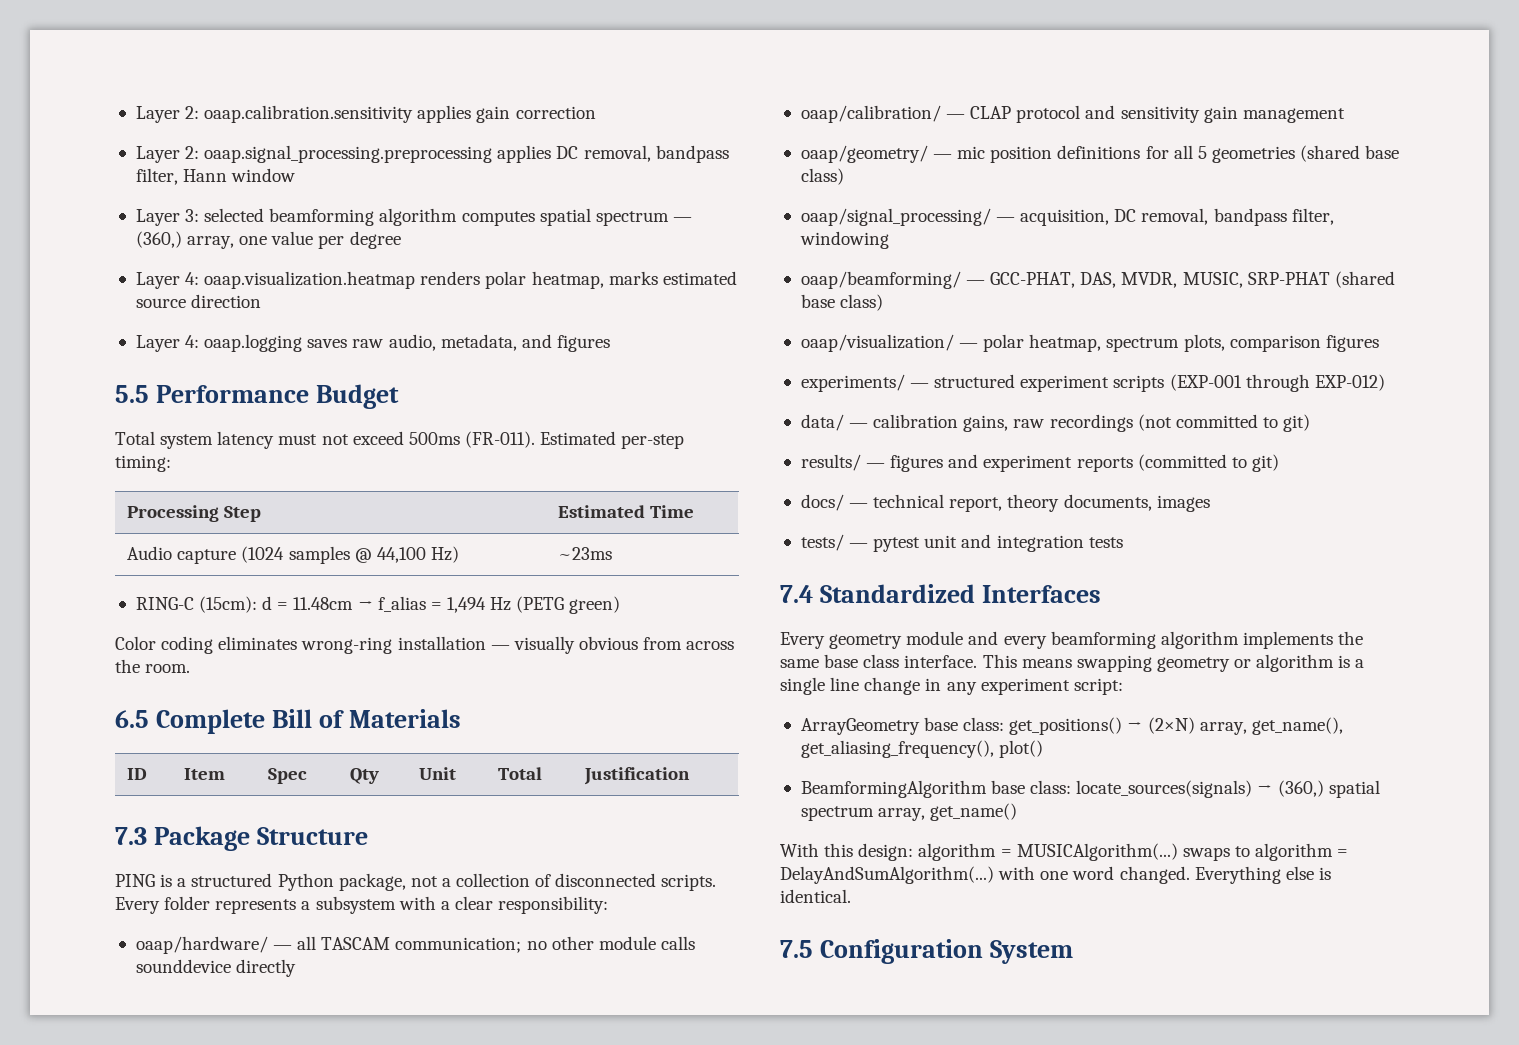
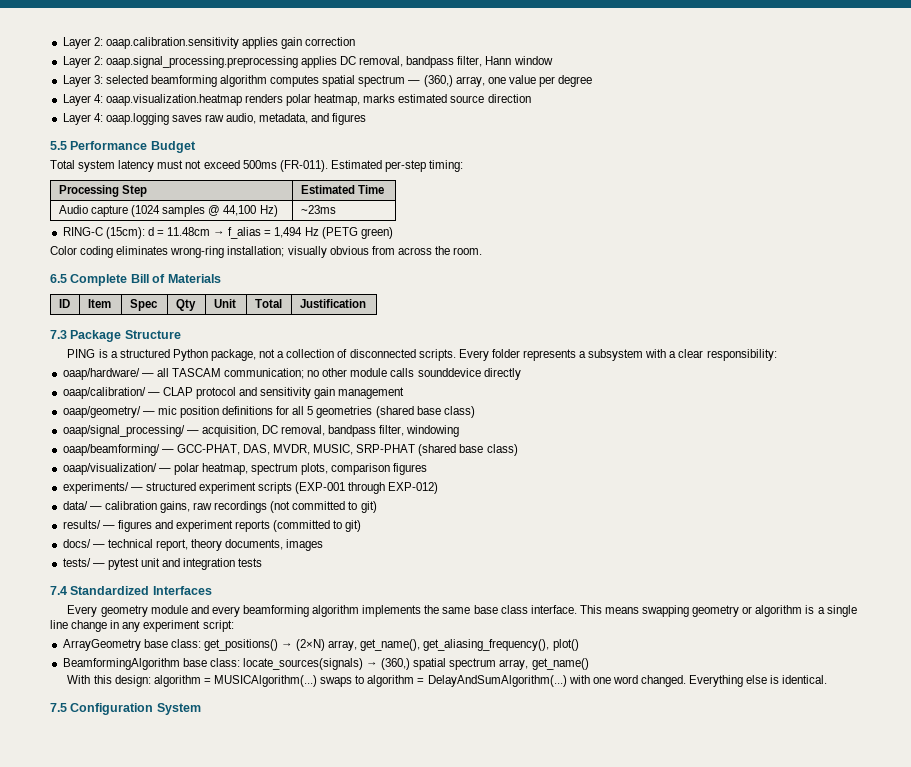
- Color coding eliminates wrong-ring installation — visually obvious from across the room.
+ Color coding eliminates wrong-ring installation; visually obvious from across the room.

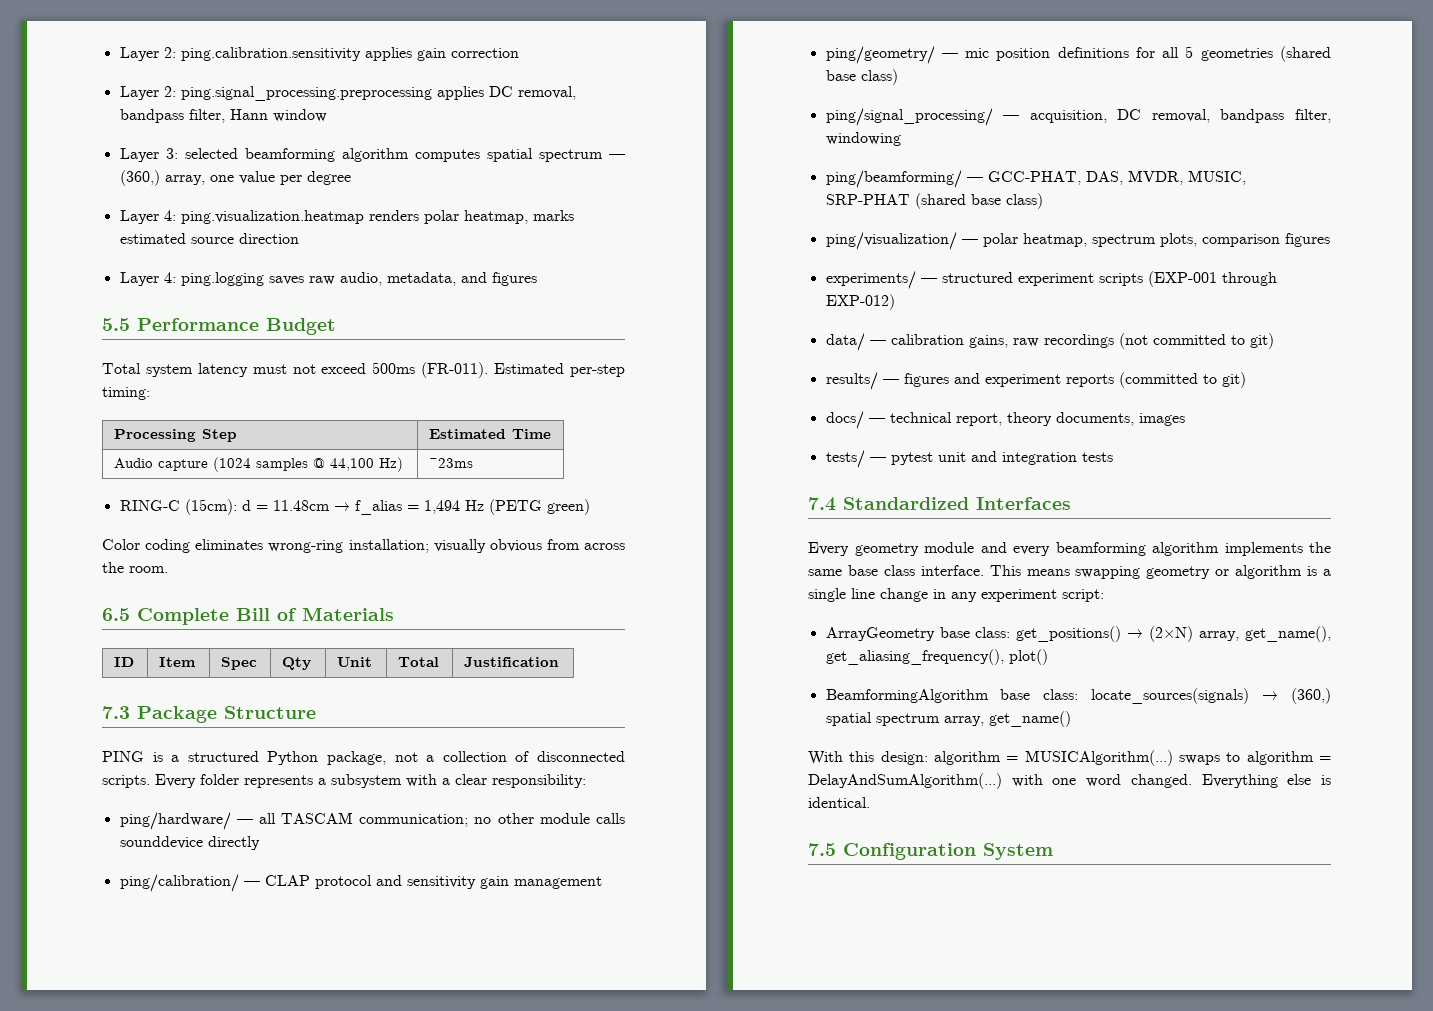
- Layer 2: oaap.calibration.sensitivity applies gain correction
+ Layer 2: ping.calibration.sensitivity applies gain correction
- Layer 2: oaap.signal_processing.preprocessing applies DC removal, bandpass filter, Hann window
+ Layer 2: ping.signal_processing.preprocessing applies DC removal, bandpass filter, Hann window
- Layer 4: oaap.visualization.heatmap renders polar heatmap, marks estimated source direction
+ Layer 4: ping.visualization.heatmap renders polar heatmap, marks estimated source direction
- Layer 4: oaap.logging saves raw audio, metadata, and figures
+ Layer 4: ping.logging saves raw audio, metadata, and figures
- oaap/hardware/ — all TASCAM communication; no other module calls sounddevice directly
+ ping/hardware/ — all TASCAM communication; no other module calls sounddevice directly
- oaap/calibration/ — CLAP protocol and sensitivity gain management
+ ping/calibration/ — CLAP protocol and sensitivity gain management
- oaap/geometry/ — mic position definitions for all 5 geometries (shared base class)
+ ping/geometry/ — mic position definitions for all 5 geometries (shared base class)
- oaap/signal_processing/ — acquisition, DC removal, bandpass filter, windowing
+ ping/signal_processing/ — acquisition, DC removal, bandpass filter, windowing
- oaap/beamforming/ — GCC-PHAT, DAS, MVDR, MUSIC, SRP-PHAT (shared base class)
+ ping/beamforming/ — GCC-PHAT, DAS, MVDR, MUSIC, SRP-PHAT (shared base class)
- oaap/visualization/ — polar heatmap, spectrum plots, comparison figures
+ ping/visualization/ — polar heatmap, spectrum plots, comparison figures

